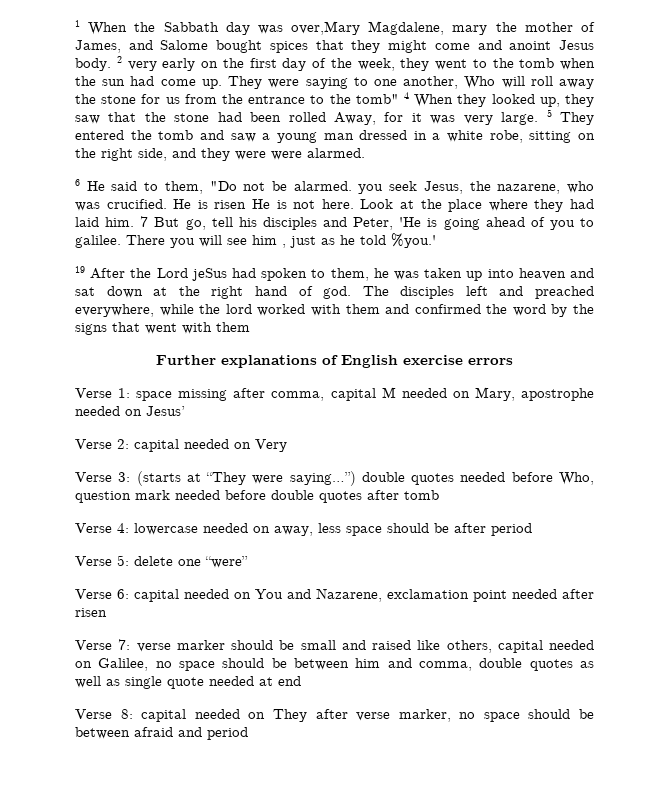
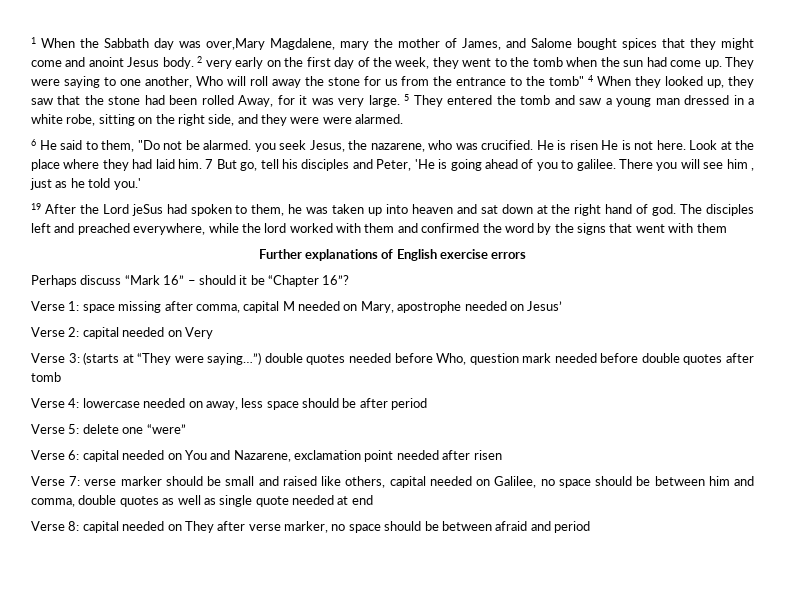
- There you will see him , just as he told %you.'
+ There you will see him , just as he told you.'
+ Perhaps discuss “Mark 16” – should it be “Chapter 16”?

